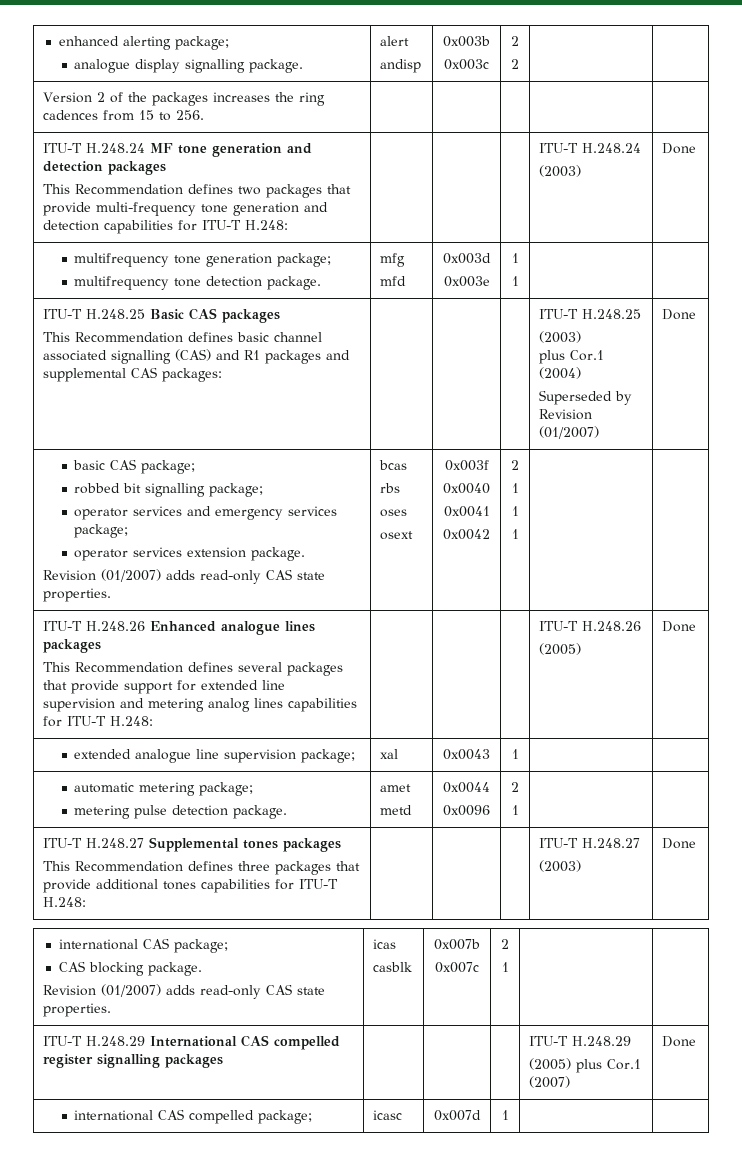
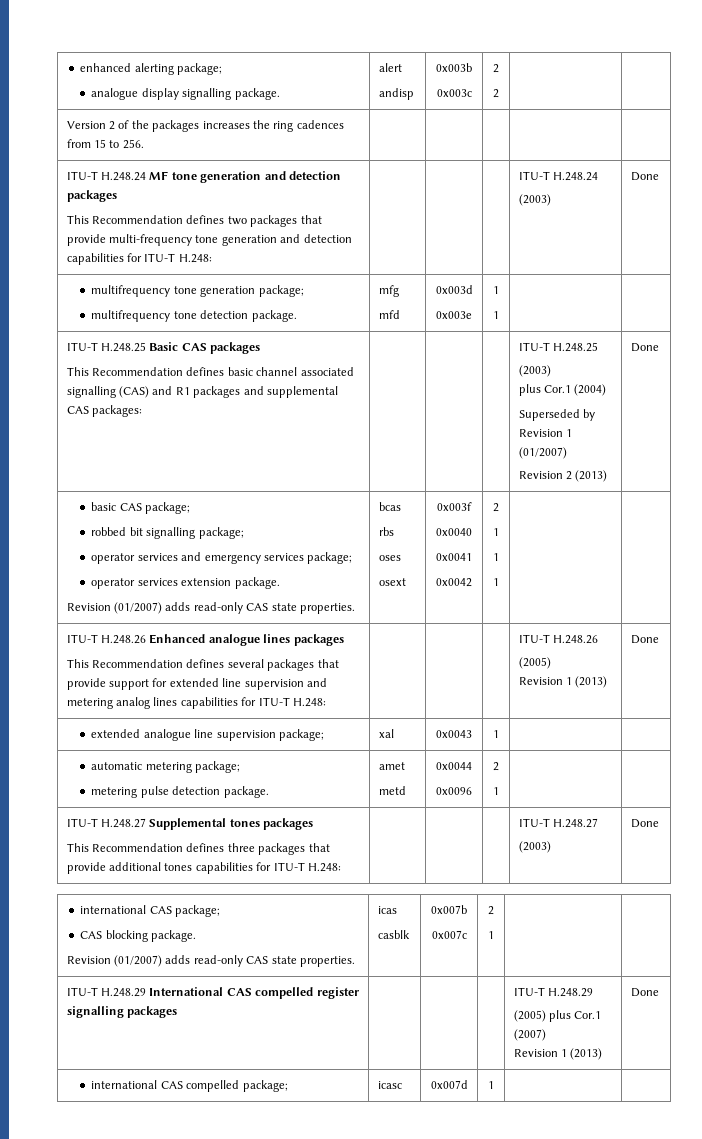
  ITU-T H.248.25 Basic CAS packages
  This Recommendation defines basic channel associated signalling (CAS) and R1 packages and supplemental CAS packages: | | | | ITU-T H.248.25
  (2003)
  plus Cor.1 (2004)
- Superseded by Revision (01/2007) | Done
+ Superseded by Revision 1 (01/2007)
+ Revision 2 (2013) | Done
  ITU-T H.248.26 Enhanced analogue lines packages
  This Recommendation defines several packages that provide support for extended line supervision and metering analog lines capabilities for ITU-T H.248: | | | | ITU-T H.248.26
- (2005) | Done
+ (2005)
+ Revision 1 (2013) | Done
  ITU-T H.248.29 International CAS compelled register signalling packages | | | | ITU-T H.248.29
- (2005) plus Cor.1 (2007) | Done
+ (2005) plus Cor.1 (2007)
+ Revision 1 (2013) | Done

